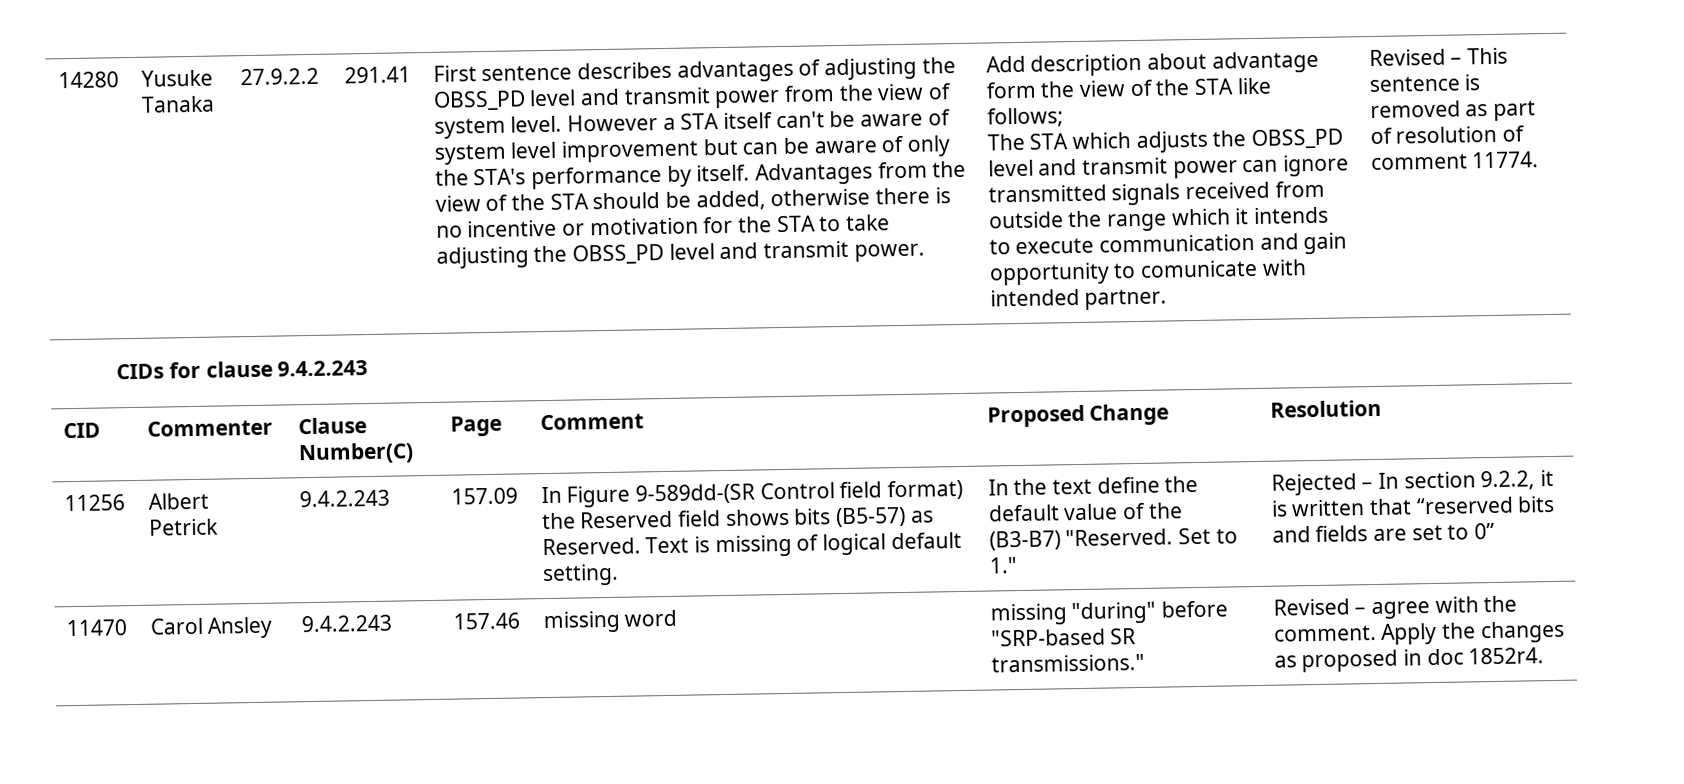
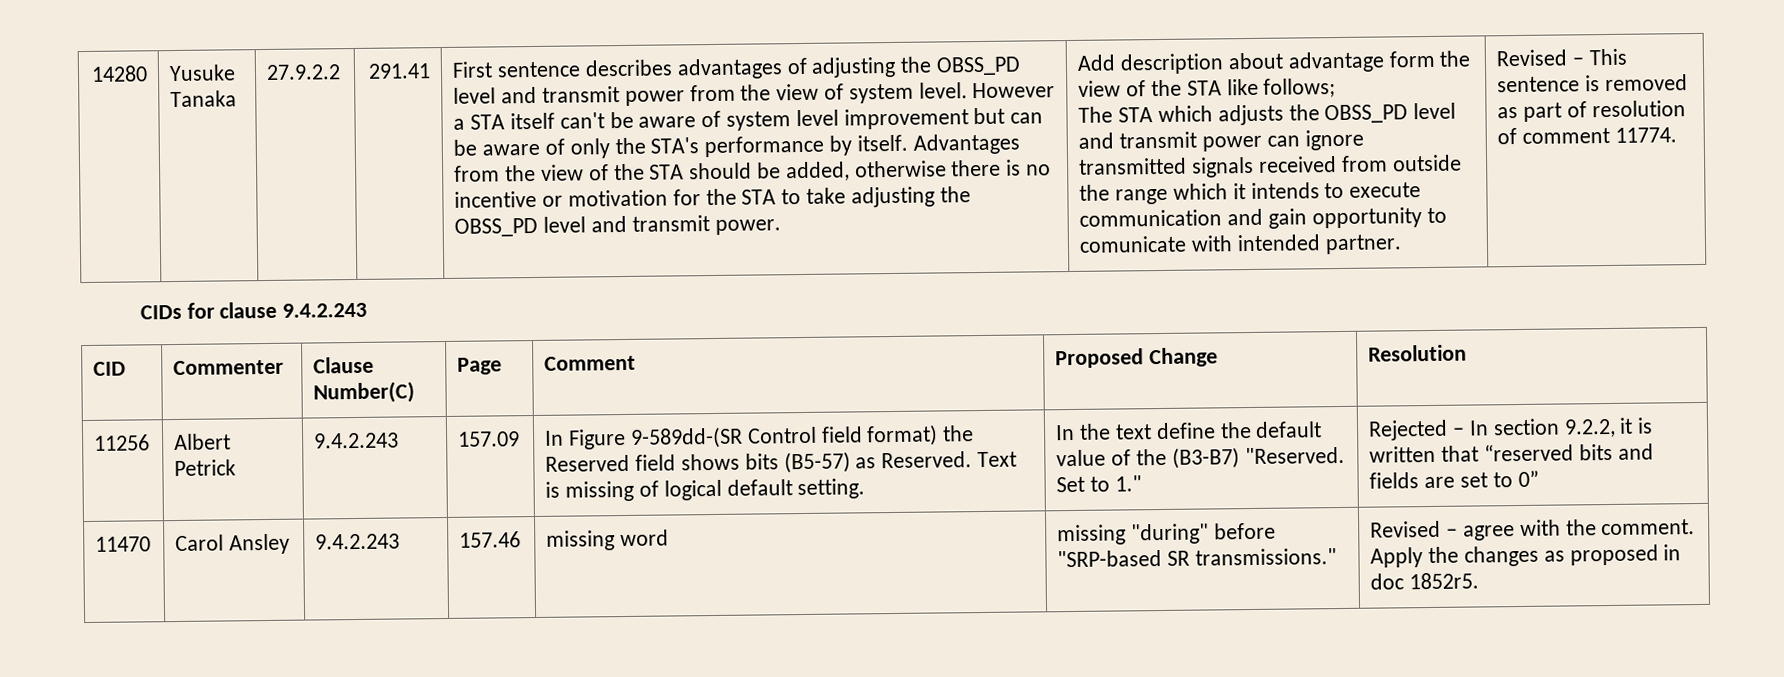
- 11470 | Carol Ansley | 9.4.2.243 | 157.46 | missing word | missing "during" before "SRP-based SR transmissions." | Revised – agree with the comment. Apply the changes as proposed in doc 1852r4.
+ 11470 | Carol Ansley | 9.4.2.243 | 157.46 | missing word | missing "during" before "SRP-based SR transmissions." | Revised – agree with the comment. Apply the changes as proposed in doc 1852r5.

